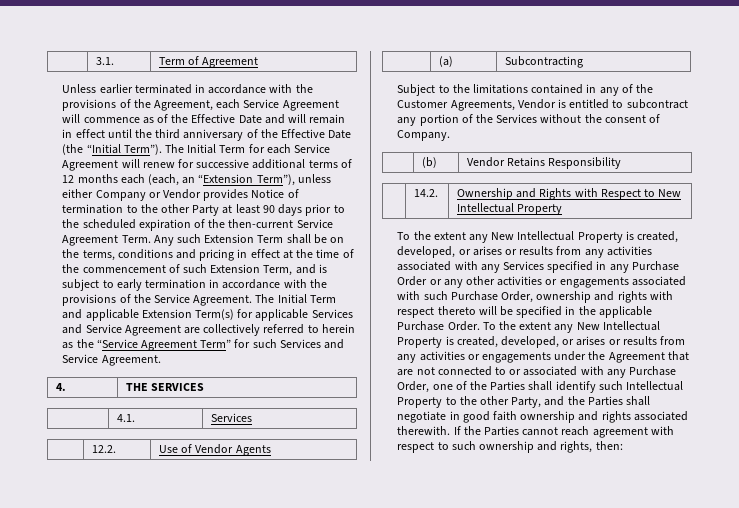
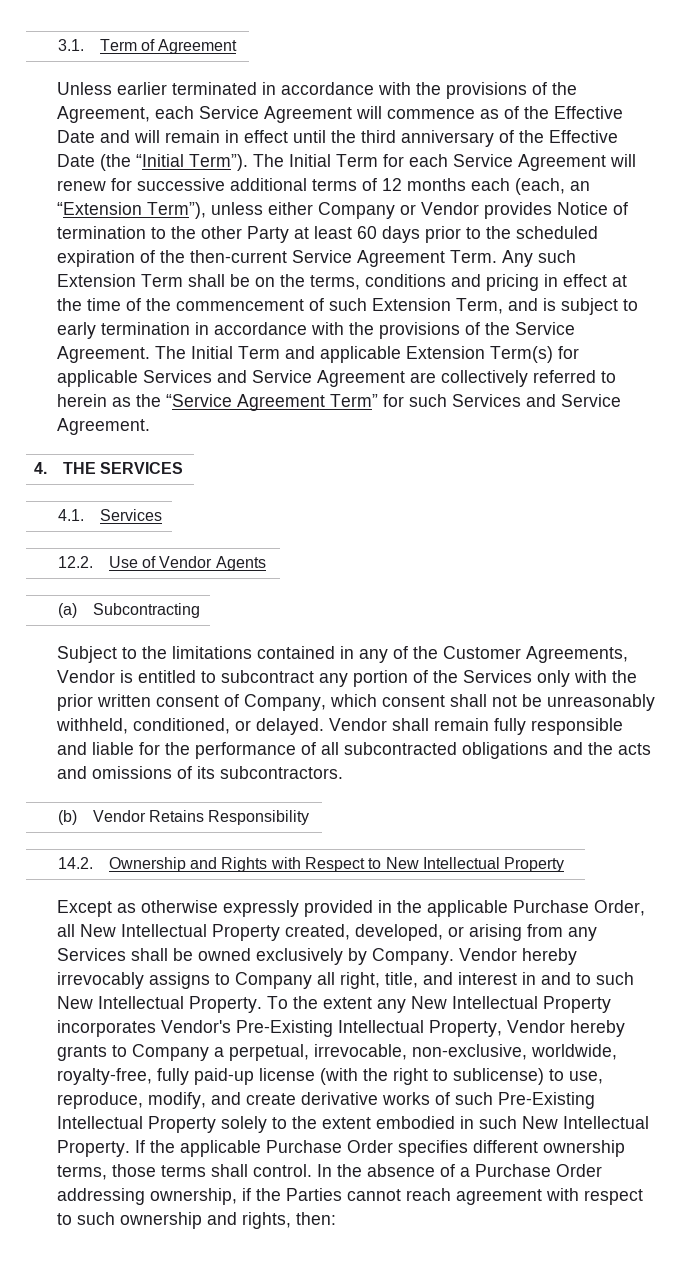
- The Initial Term for each Service Agreement will renew for successive additional terms of 12 months each (each, an “Extension Term”), unless either Company or Vendor provides Notice of termination to the other Party at least 90 days prior to the scheduled expiration of the then-current Service Agreement Term.
+ The Initial Term for each Service Agreement will renew for successive additional terms of 12 months each (each, an “Extension Term”), unless either Company or Vendor provides Notice of termination to the other Party at least 60 days prior to the scheduled expiration of the then-current Service Agreement Term.
- Subject to the limitations contained in any of the Customer Agreements, Vendor is entitled to subcontract any portion of the Services without the consent of Company.
+ Subject to the limitations contained in any of the Customer Agreements, Vendor is entitled to subcontract any portion of the Services only with the prior written consent of Company, which consent shall not be unreasonably withheld, conditioned, or delayed. Vendor shall remain fully responsible and liable for the performance of all subcontracted obligations and the acts and omissions of its subcontractors.
- To the extent any New Intellectual Property is created, developed, or arises or results from any activities associated with any Services specified in any Purchase Order or any other activities or engagements associated with such Purchase Order, ownership and rights with respect thereto will be specified in the applicable Purchase Order. To the extent any New Intellectual Property is created, developed, or arises or results from any activities or engagements under the Agreement that are not connected to or associated with any Purchase Order, one of the Parties shall identify such Intellectual Property to the other Party, and the Parties shall negotiate in good faith ownership and rights associated therewith. If the Parties cannot reach agreement with respect to such ownership and rights, then:
+ Except as otherwise expressly provided in the applicable Purchase Order, all New Intellectual Property created, developed, or arising from any Services shall be owned exclusively by Company. Vendor hereby irrevocably assigns to Company all right, title, and interest in and to such New Intellectual Property. To the extent any New Intellectual Property incorporates Vendor's Pre-Existing Intellectual Property, Vendor hereby grants to Company a perpetual, irrevocable, non-exclusive, worldwide, royalty-free, fully paid-up license (with the right to sublicense) to use, reproduce, modify, and create derivative works of such Pre-Existing Intellectual Property solely to the extent embodied in such New Intellectual Property. If the applicable Purchase Order specifies different ownership terms, those terms shall control. In the absence of a Purchase Order addressing ownership, if the Parties cannot reach agreement with respect to such ownership and rights, then:

